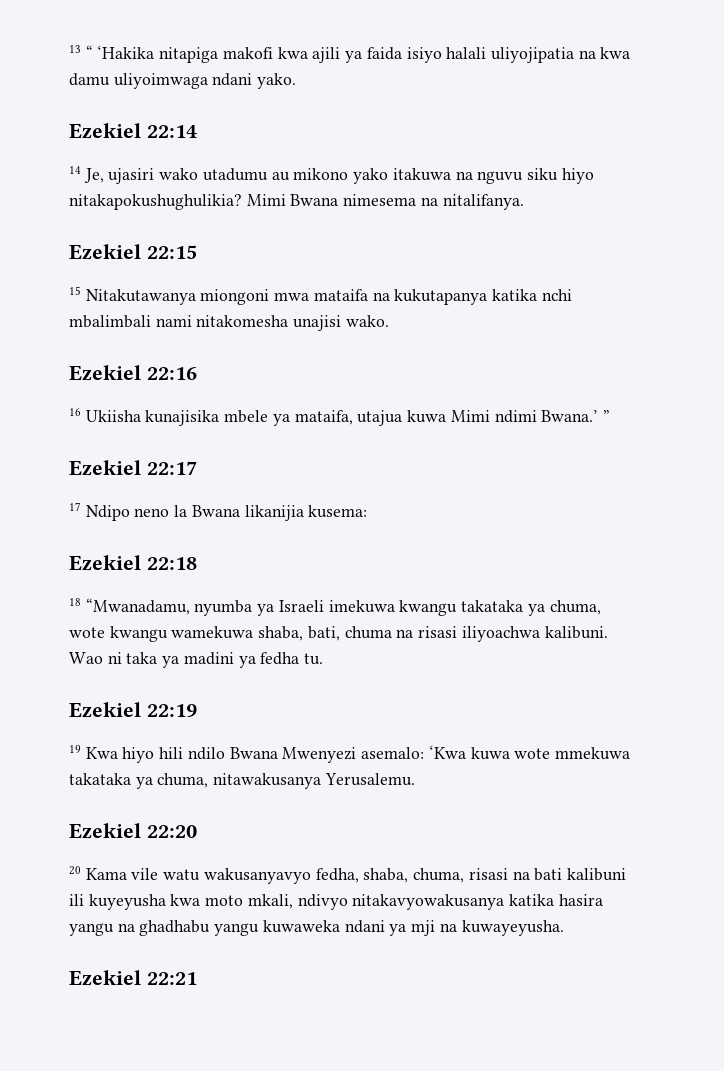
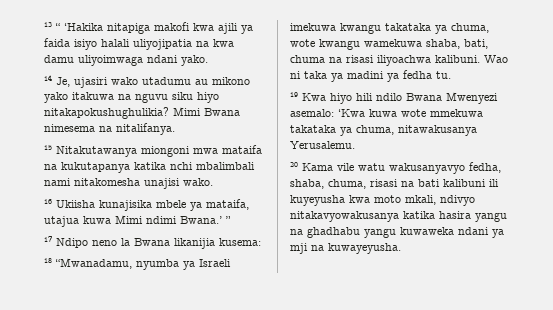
- Ezekiel 22:14
- Ezekiel 22:15
- Ezekiel 22:16
- Ezekiel 22:17
- Ezekiel 22:18
- Ezekiel 22:19
- Ezekiel 22:20
- Ezekiel 22:21

